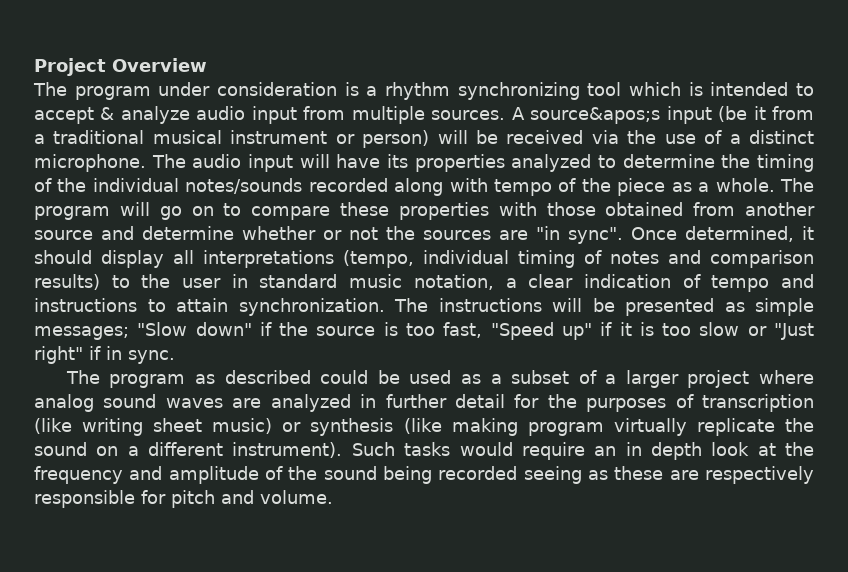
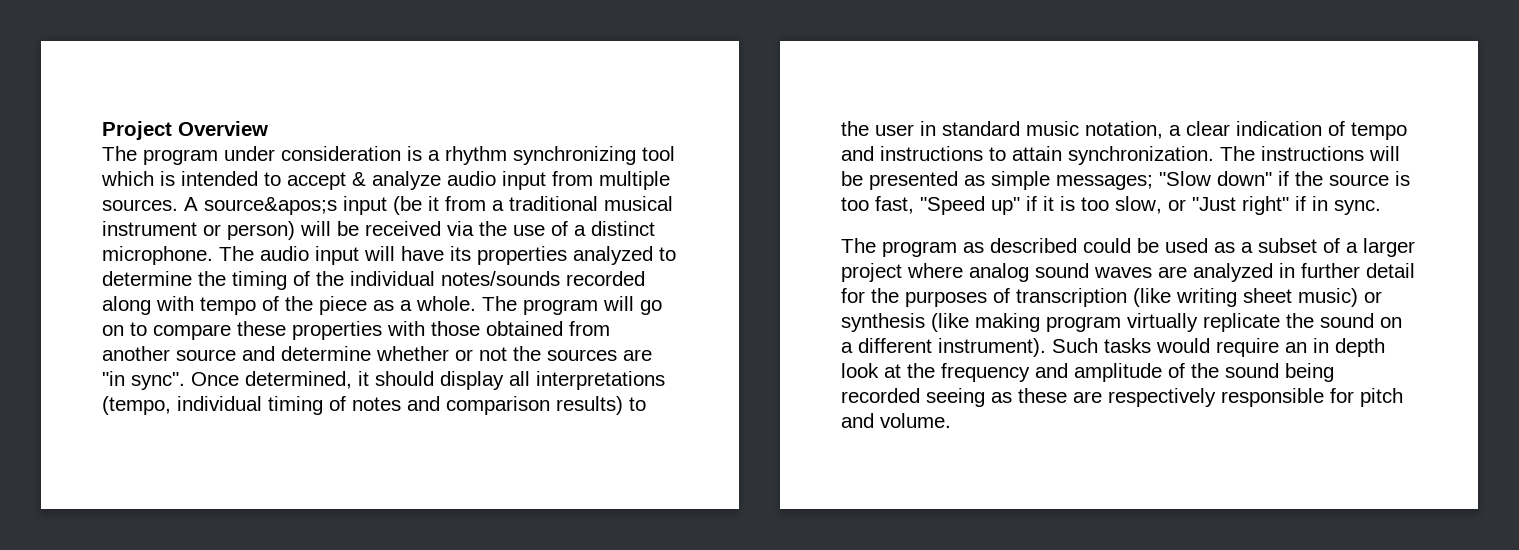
- The instructions will be presented as simple messages; "Slow down" if the source is too fast, "Speed up" if it is too slow or "Just right" if in sync.
+ The instructions will be presented as simple messages; "Slow down" if the source is too fast, "Speed up" if it is too slow, or "Just right" if in sync.

